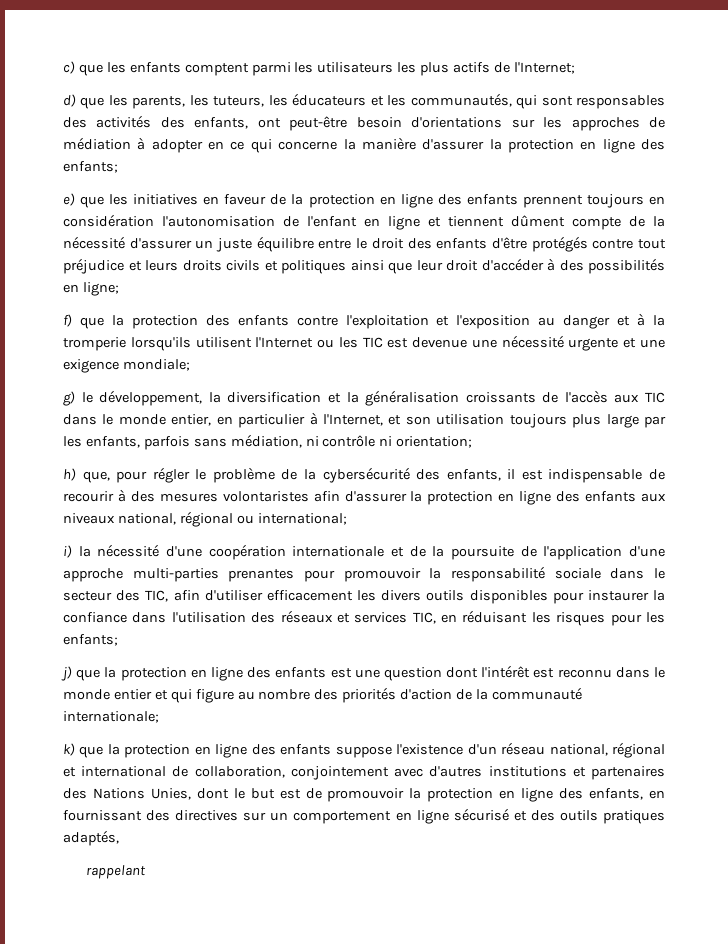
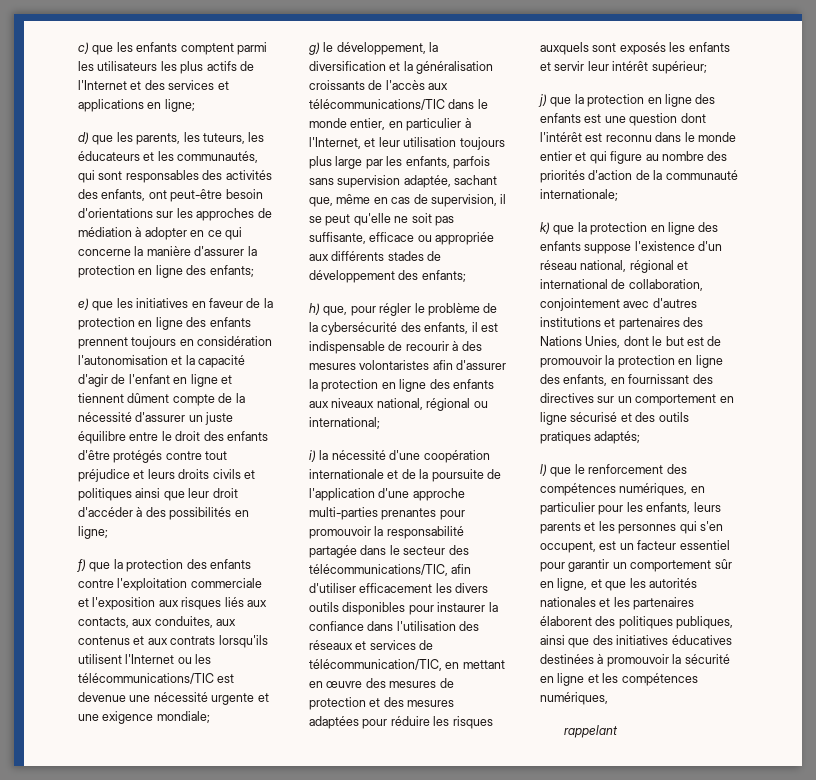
- c) que les enfants comptent parmi les utilisateurs les plus actifs de l'Internet;
+ c) que les enfants comptent parmi les utilisateurs les plus actifs de l'Internet et des services et applications en ligne;
- e) que les initiatives en faveur de la protection en ligne des enfants prennent toujours en considération l'autonomisation de l'enfant en ligne et tiennent dûment compte de la nécessité d'assurer un juste équilibre entre le droit des enfants d'être protégés contre tout préjudice et leurs droits civils et politiques ainsi que leur droit d'accéder à des possibilités en ligne;
+ e) que les initiatives en faveur de la protection en ligne des enfants prennent toujours en considération l'autonomisation et la capacité d'agir de l'enfant en ligne et tiennent dûment compte de la nécessité d'assurer un juste équilibre entre le droit des enfants d'être protégés contre tout préjudice et leurs droits civils et politiques ainsi que leur droit d'accéder à des possibilités en ligne;
- f) que la protection des enfants contre l'exploitation et l'exposition au danger et à la tromperie lorsqu'ils utilisent l'Internet ou les TIC est devenue une nécessité urgente et une exigence mondiale;
+ f) que la protection des enfants contre l'exploitation commerciale et l'exposition aux risques liés aux contacts, aux conduites, aux contenus et aux contrats lorsqu'ils utilisent l'Internet ou les télécommunications/TIC est devenue une nécessité urgente et une exigence mondiale;
- g) le développement, la diversification et la généralisation croissants de l'accès aux TIC dans le monde entier, en particulier à l'Internet, et son utilisation toujours plus large par les enfants, parfois sans médiation, ni contrôle ni orientation;
+ g) le développement, la diversification et la généralisation croissants de l'accès aux télécommunications/TIC dans le monde entier, en particulier à l'Internet, et leur utilisation toujours plus large par les enfants, parfois sans supervision adaptée, sachant que, même en cas de supervision, il se peut qu'elle ne soit pas suffisante, efficace ou appropriée aux différents stades de développement des enfants;
- i) la nécessité d'une coopération internationale et de la poursuite de l'application d'une approche multi-parties prenantes pour promouvoir la responsabilité sociale dans le secteur des TIC, afin d'utiliser efficacement les divers outils disponibles pour instaurer la confiance dans l'utilisation des réseaux et services TIC, en réduisant les risques pour les enfants;
+ i) la nécessité d'une coopération internationale et de la poursuite de l'application d'une approche multi-parties prenantes pour promouvoir la responsabilité partagée dans le secteur des télécommunications/TIC, afin d'utiliser efficacement les divers outils disponibles pour instaurer la confiance dans l'utilisation des réseaux et services de télécommunication/TIC, en mettant en œuvre des mesures de protection et des mesures adaptées pour réduire les risques auxquels sont exposés les enfants et servir leur intérêt supérieur;
- k) que la protection en ligne des enfants suppose l'existence d'un réseau national, régional et international de collaboration, conjointement avec d'autres institutions et partenaires des Nations Unies, dont le but est de promouvoir la protection en ligne des enfants, en fournissant des directives sur un comportement en ligne sécurisé et des outils pratiques adaptés,
+ k) que la protection en ligne des enfants suppose l'existence d'un réseau national, régional et international de collaboration, conjointement avec d'autres institutions et partenaires des Nations Unies, dont le but est de promouvoir la protection en ligne des enfants, en fournissant des directives sur un comportement en ligne sécurisé et des outils pratiques adaptés;
+ l) que le renforcement des compétences numériques, en particulier pour les enfants, leurs parents et les personnes qui s'en occupent, est un facteur essentiel pour garantir un comportement sûr en ligne, et que les autorités nationales et les partenaires élaborent des politiques publiques, ainsi que des initiatives éducatives destinées à promouvoir la sécurité en ligne et les compétences numériques,

